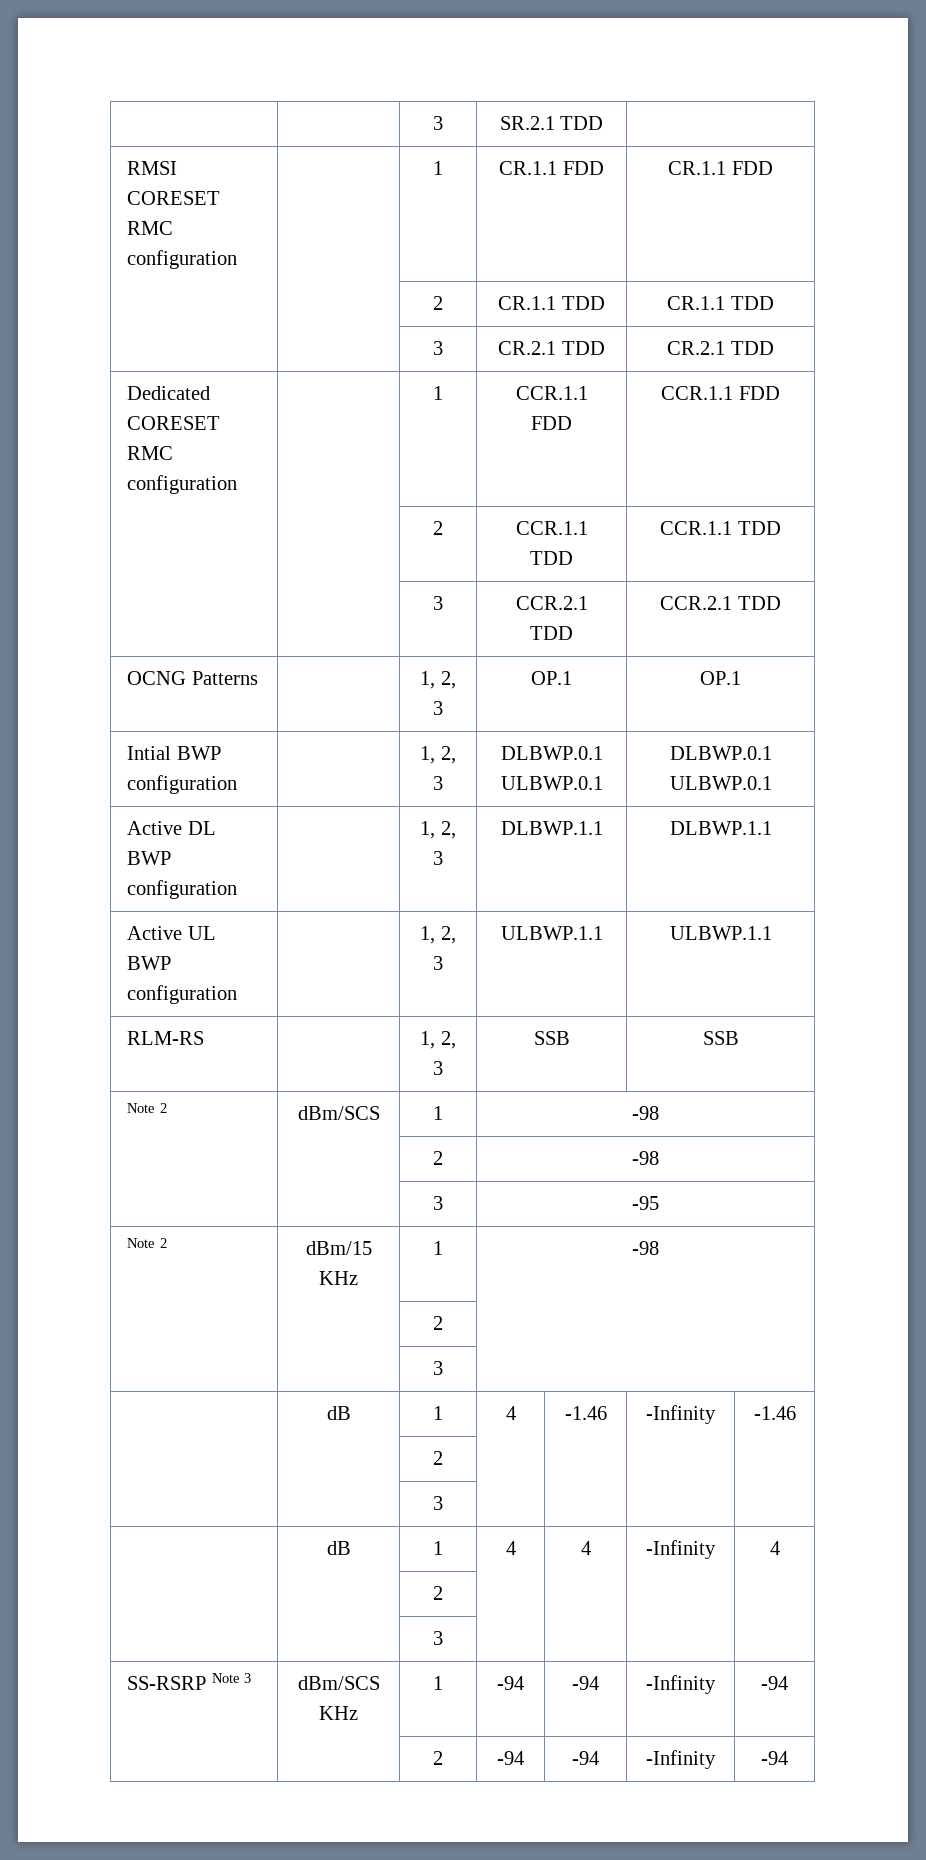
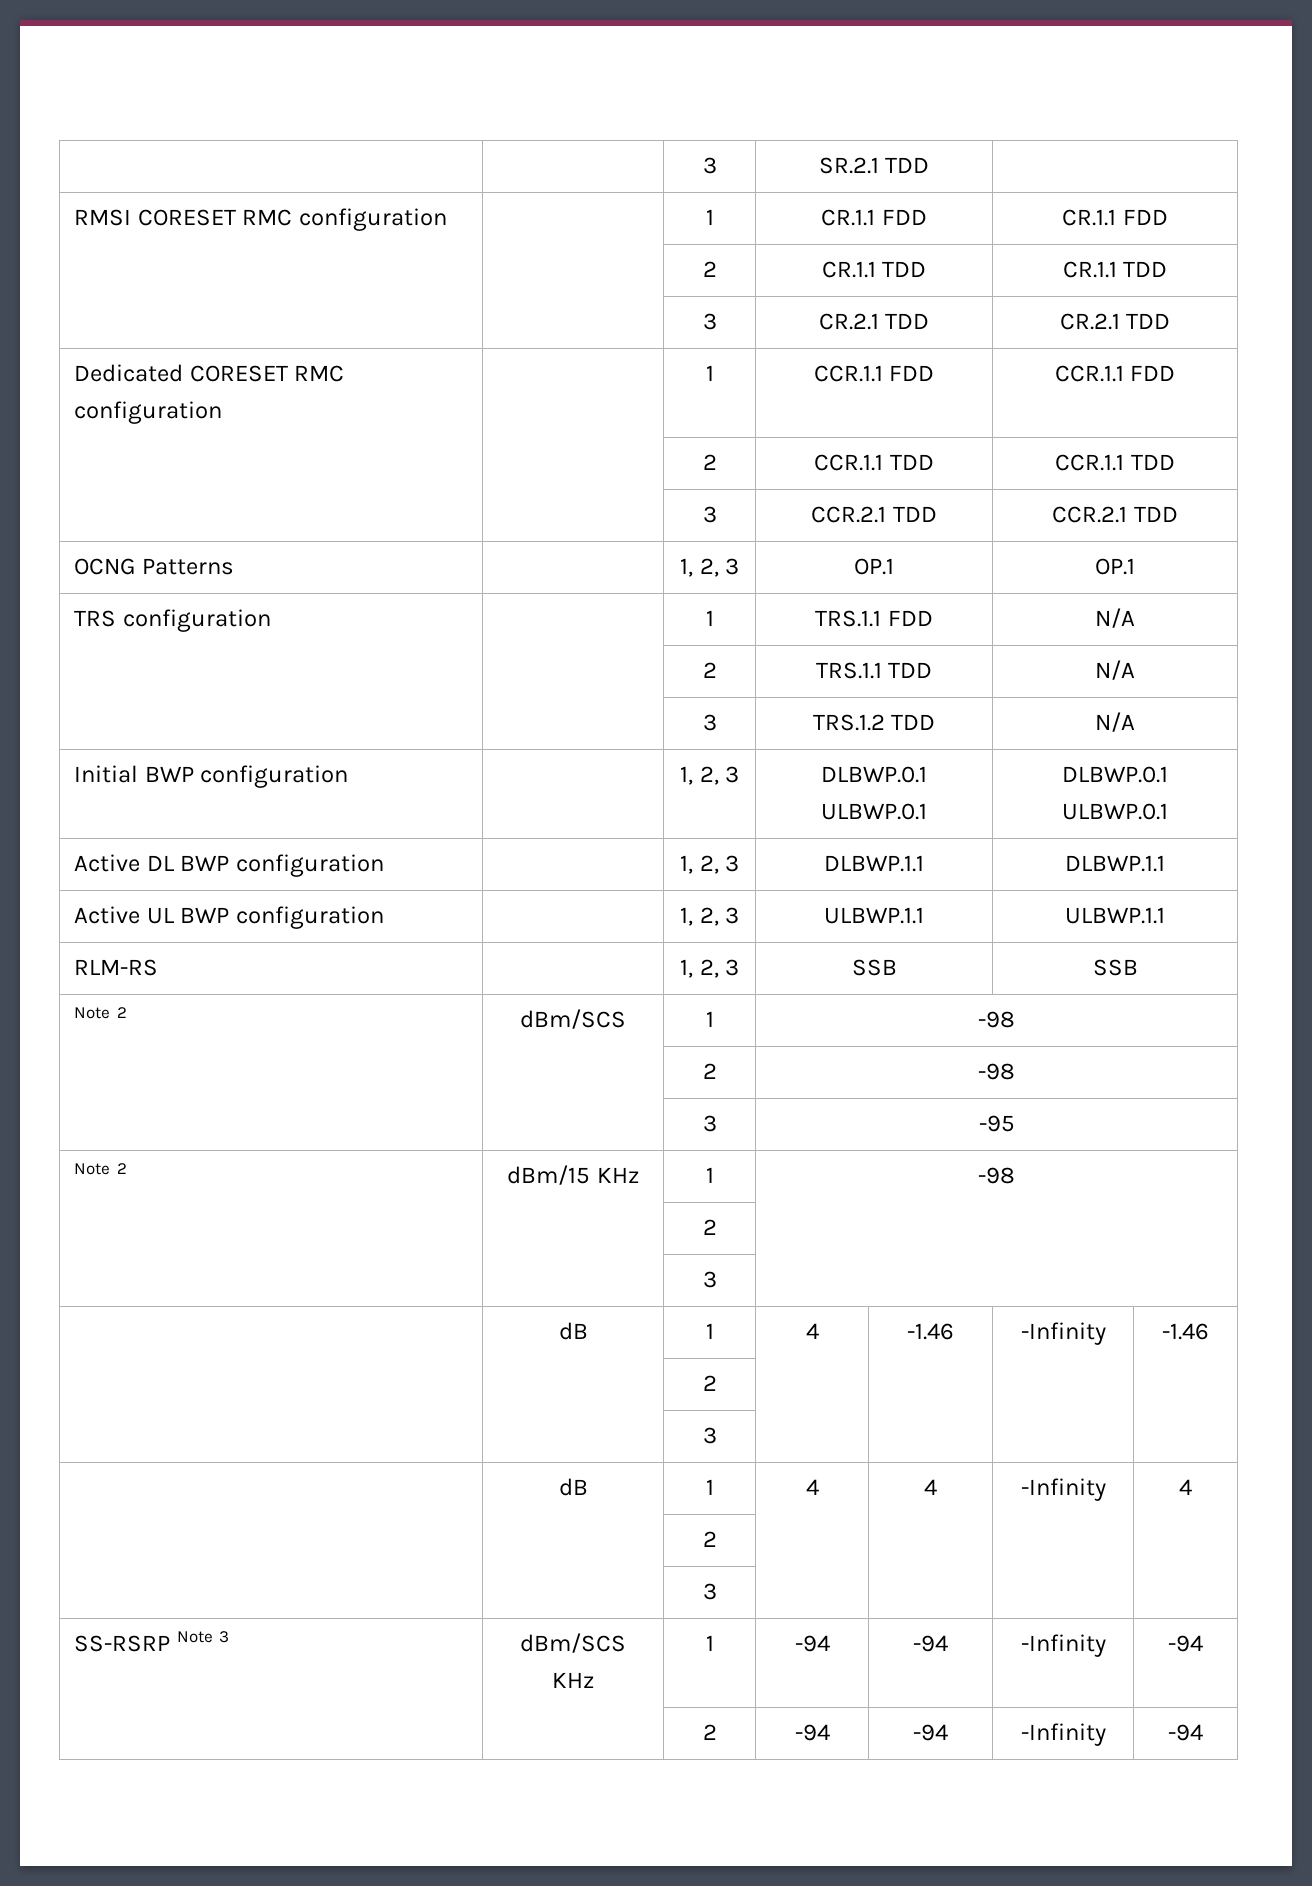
- Intial BWP configuration | | 1, 2, 3 | DLBWP.0.1 ULBWP.0.1 | DLBWP.0.1 ULBWP.0.1
+ TRS configuration | | 1 | TRS.1.1 FDD | N/A
+ | | 2 | TRS.1.1 TDD | N/A
+ | | 3 | TRS.1.2 TDD | N/A
+ Initial BWP configuration | | 1, 2, 3 | DLBWP.0.1 ULBWP.0.1 | DLBWP.0.1 ULBWP.0.1

